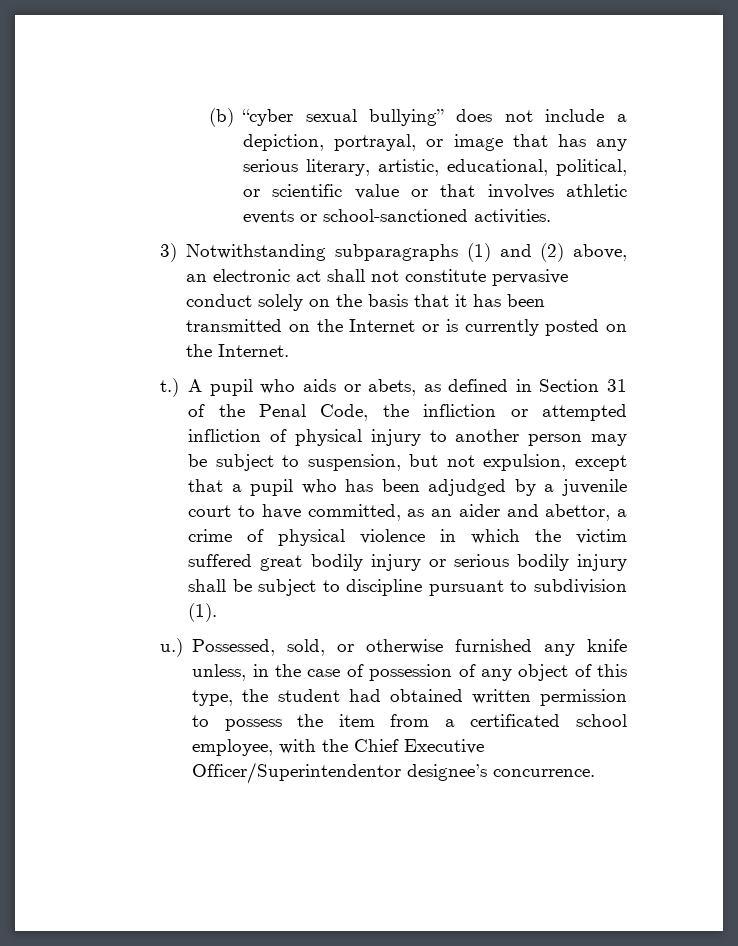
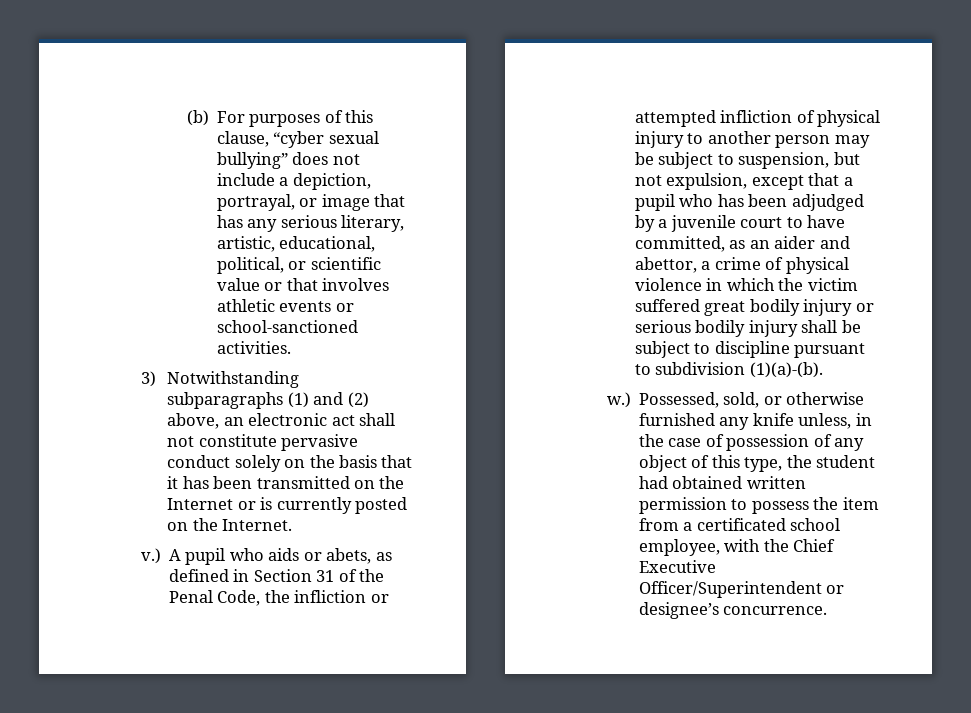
- (b) “cyber sexual bullying” does not include a depiction, portrayal, or image that has any serious literary, artistic, educational, political, or scientific value or that involves athletic events or school-sanctioned activities.
+ (b) For purposes of this clause, “cyber sexual bullying” does not include a depiction, portrayal, or image that has any serious literary, artistic, educational, political, or scientific value or that involves athletic events or school-sanctioned activities.
- t.)
+ v.)
- A pupil who aids or abets, as defined in Section 31 of the Penal Code, the infliction or attempted infliction of physical injury to another person may be subject to suspension, but not expulsion, except that a pupil who has been adjudged by a juvenile court to have committed, as an aider and abettor, a crime of physical violence in which the victim suffered great bodily injury or serious bodily injury shall be subject to discipline pursuant to subdivision (1).
- u.)
+ A pupil who aids or abets, as defined in Section 31 of the Penal Code, the infliction or attempted infliction of physical injury to another person may be subject to suspension, but not expulsion, except that a pupil who has been adjudged by a juvenile court to have committed, as an aider and abettor, a crime of physical violence in which the victim suffered great bodily injury or serious bodily injury shall be subject to discipline pursuant to subdivision (1)(a)-(b).
+ w.)
- Possessed, sold, or otherwise furnished any knife unless, in the case of possession of any object of this type, the student had obtained written permission to possess the item from a certificated school employee, with the Chief Executive Officer/Superintendentor designee’s concurrence.
+ Possessed, sold, or otherwise furnished any knife unless, in the case of possession of any object of this type, the student had obtained written permission to possess the item from a certificated school employee, with the Chief Executive Officer/Superintendent or designee’s concurrence.

